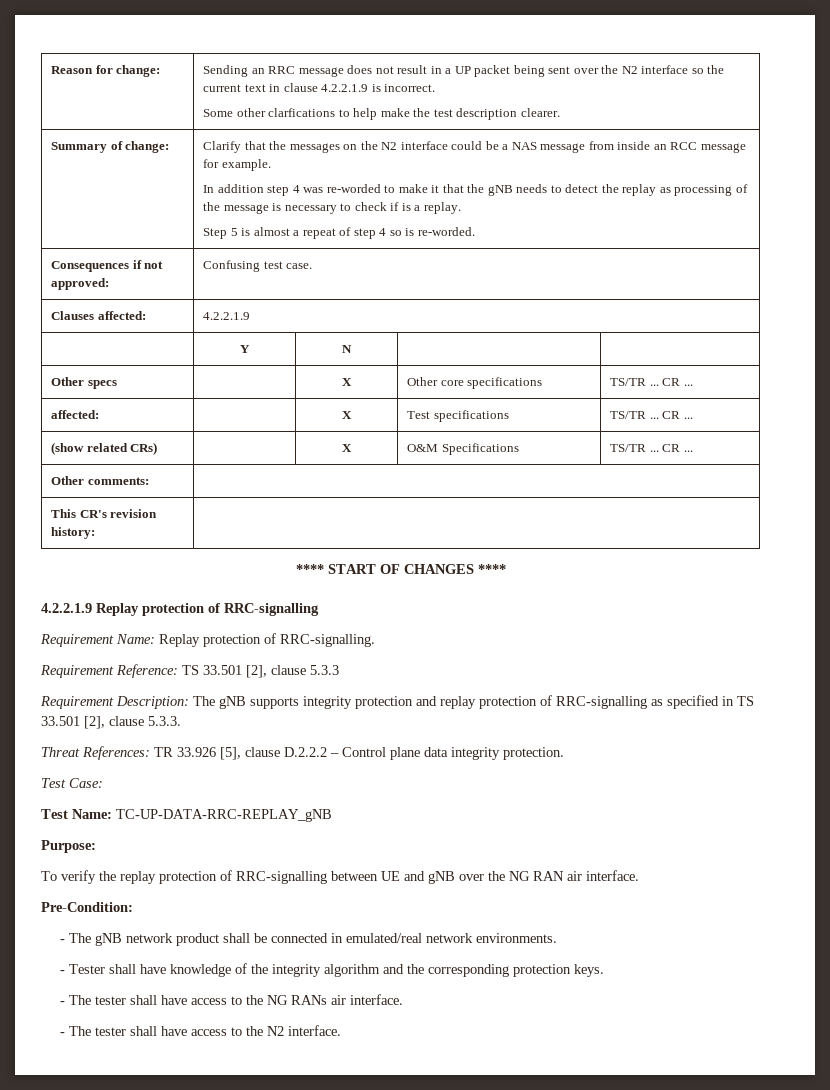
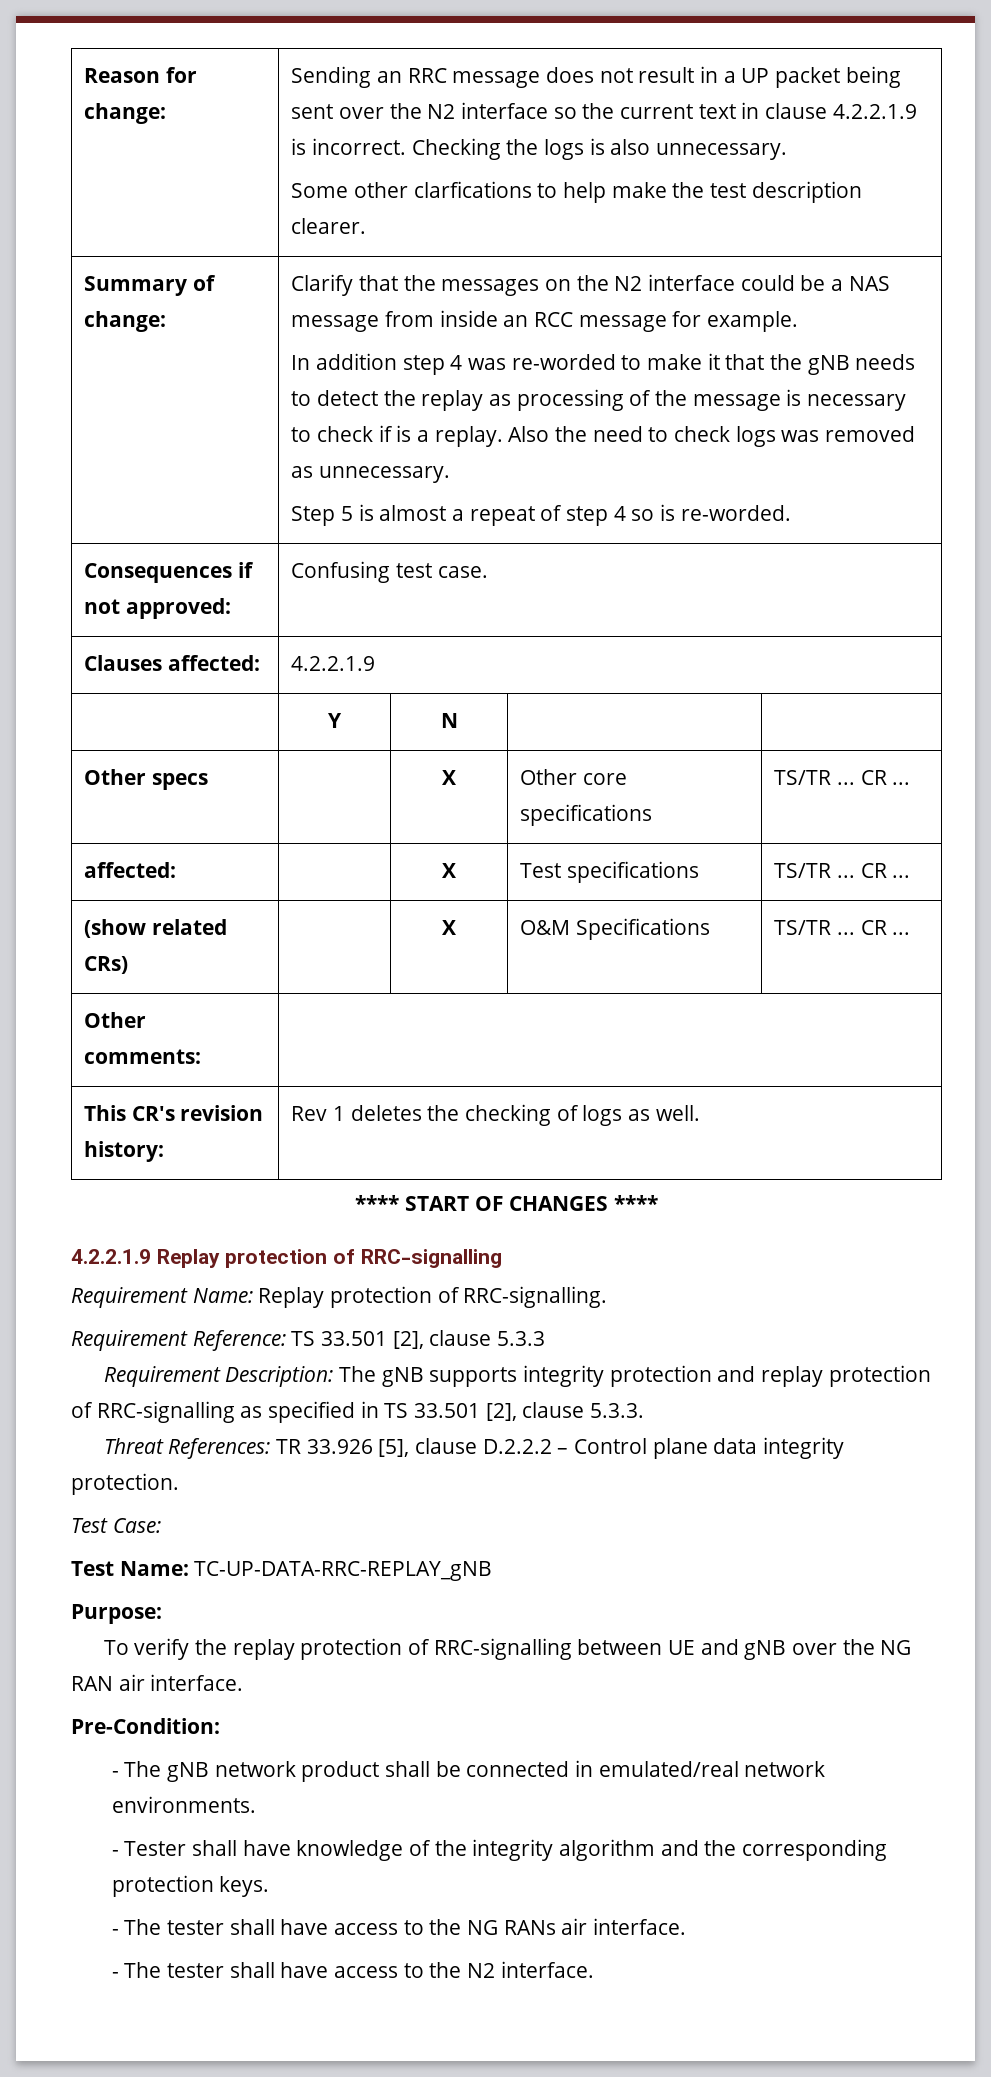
+ Checking the logs is also unnecessary.
+ Also the need to check logs was removed as unnecessary.
- This CR's revision history: |
+ This CR's revision history: | Rev 1 deletes the checking of logs as well.

